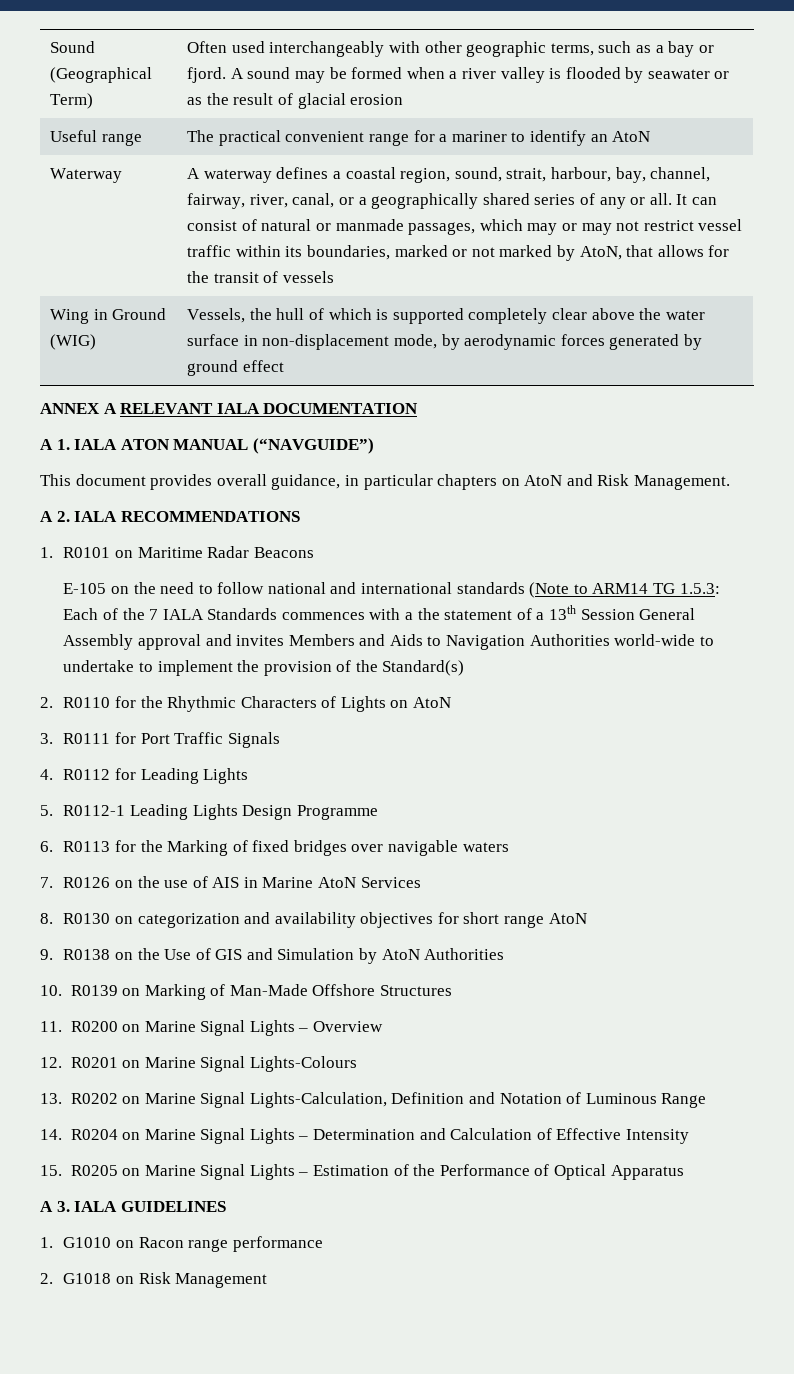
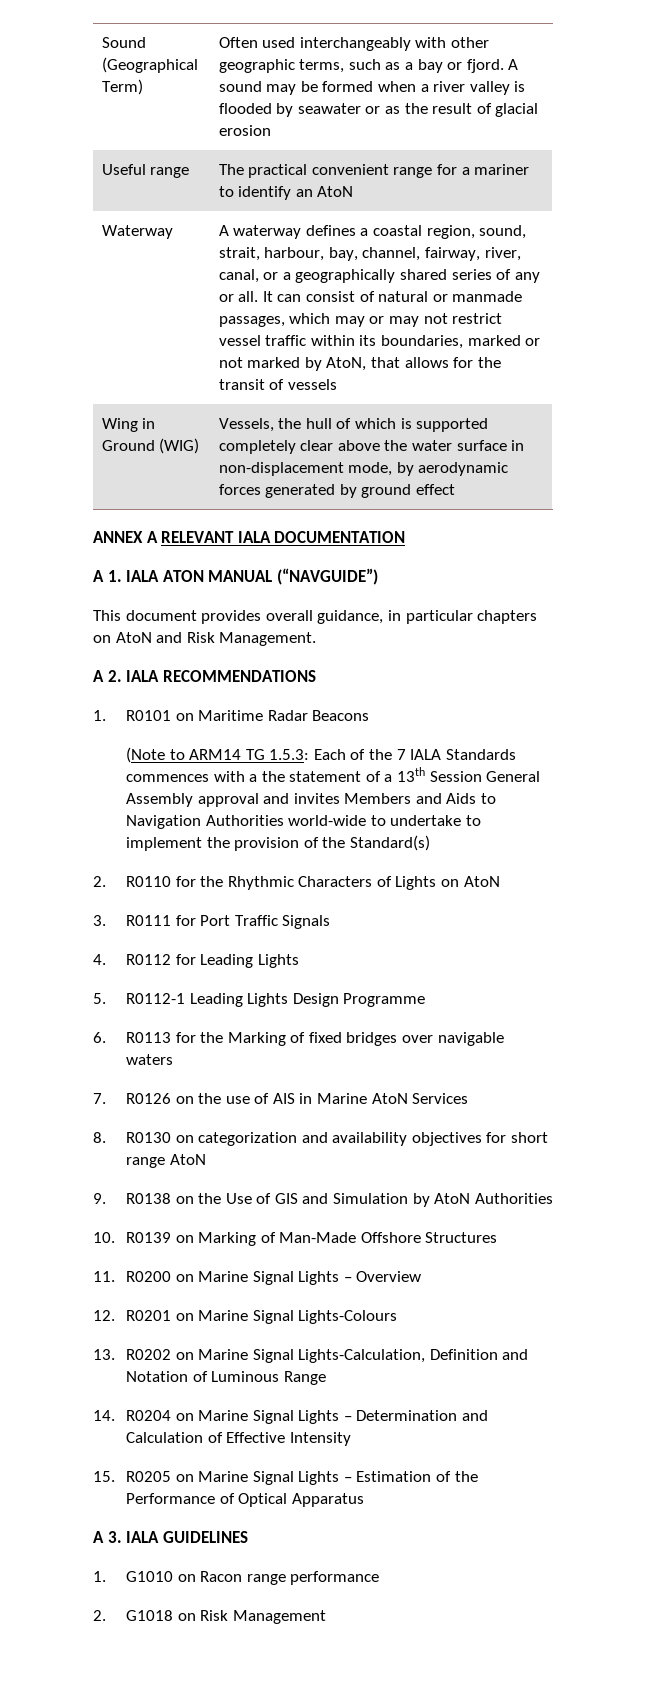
- E-105 on the need to follow national and international standards (Note to ARM14 TG 1.5.3: Each of the 7 IALA Standards commences with a the statement of a 13th Session General Assembly approval and invites Members and Aids to Navigation Authorities world-wide to undertake to implement the provision of the Standard(s)
+ (Note to ARM14 TG 1.5.3: Each of the 7 IALA Standards commences with a the statement of a 13th Session General Assembly approval and invites Members and Aids to Navigation Authorities world-wide to undertake to implement the provision of the Standard(s)

